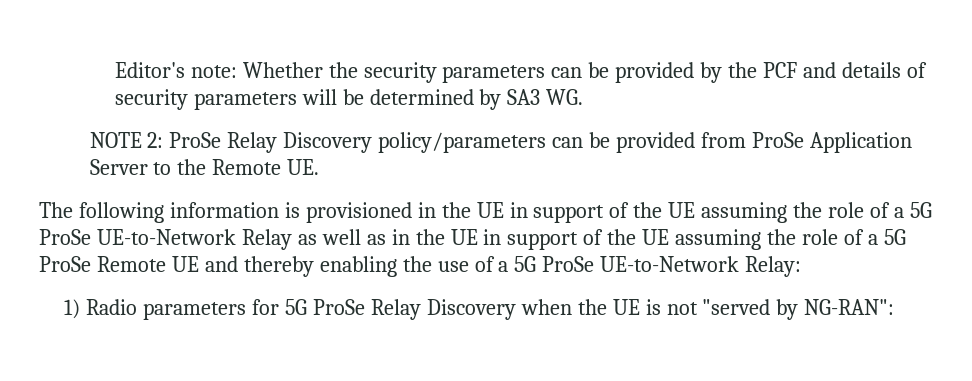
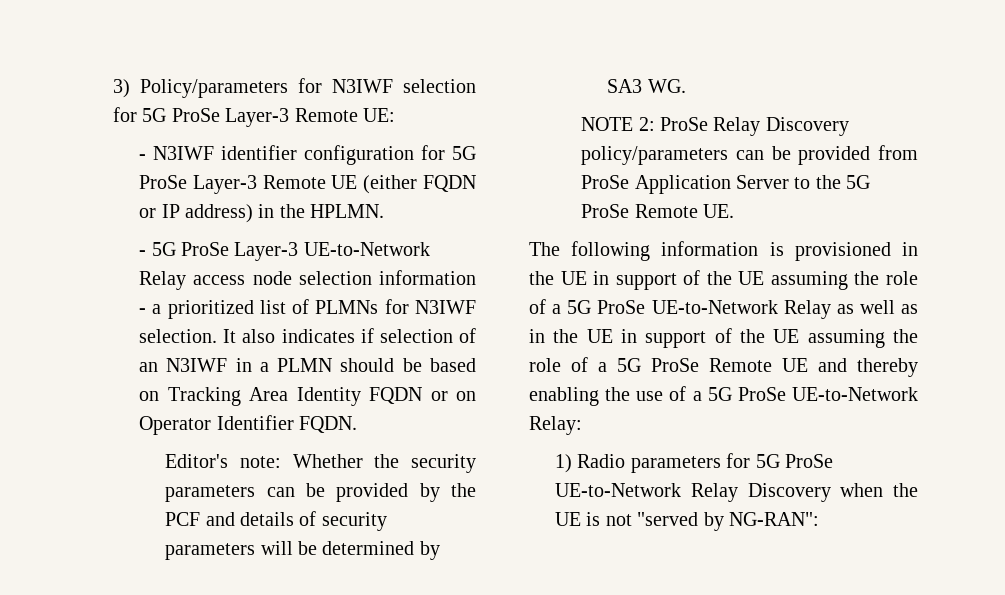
+ 3) Policy/parameters for N3IWF selection for 5G ProSe Layer-3 Remote UE:
+ - N3IWF identifier configuration for 5G ProSe Layer-3 Remote UE (either FQDN or IP address) in the HPLMN.
+ - 5G ProSe Layer-3 UE-to-Network Relay access node selection information - a prioritized list of PLMNs for N3IWF selection. It also indicates if selection of an N3IWF in a PLMN should be based on Tracking Area Identity FQDN or on Operator Identifier FQDN.
- NOTE 2: ProSe Relay Discovery policy/parameters can be provided from ProSe Application Server to the Remote UE.
+ NOTE 2: ProSe Relay Discovery policy/parameters can be provided from ProSe Application Server to the 5G ProSe Remote UE.
- 1) Radio parameters for 5G ProSe Relay Discovery when the UE is not "served by NG-RAN":
+ 1) Radio parameters for 5G ProSe UE-to-Network Relay Discovery when the UE is not "served by NG-RAN":

